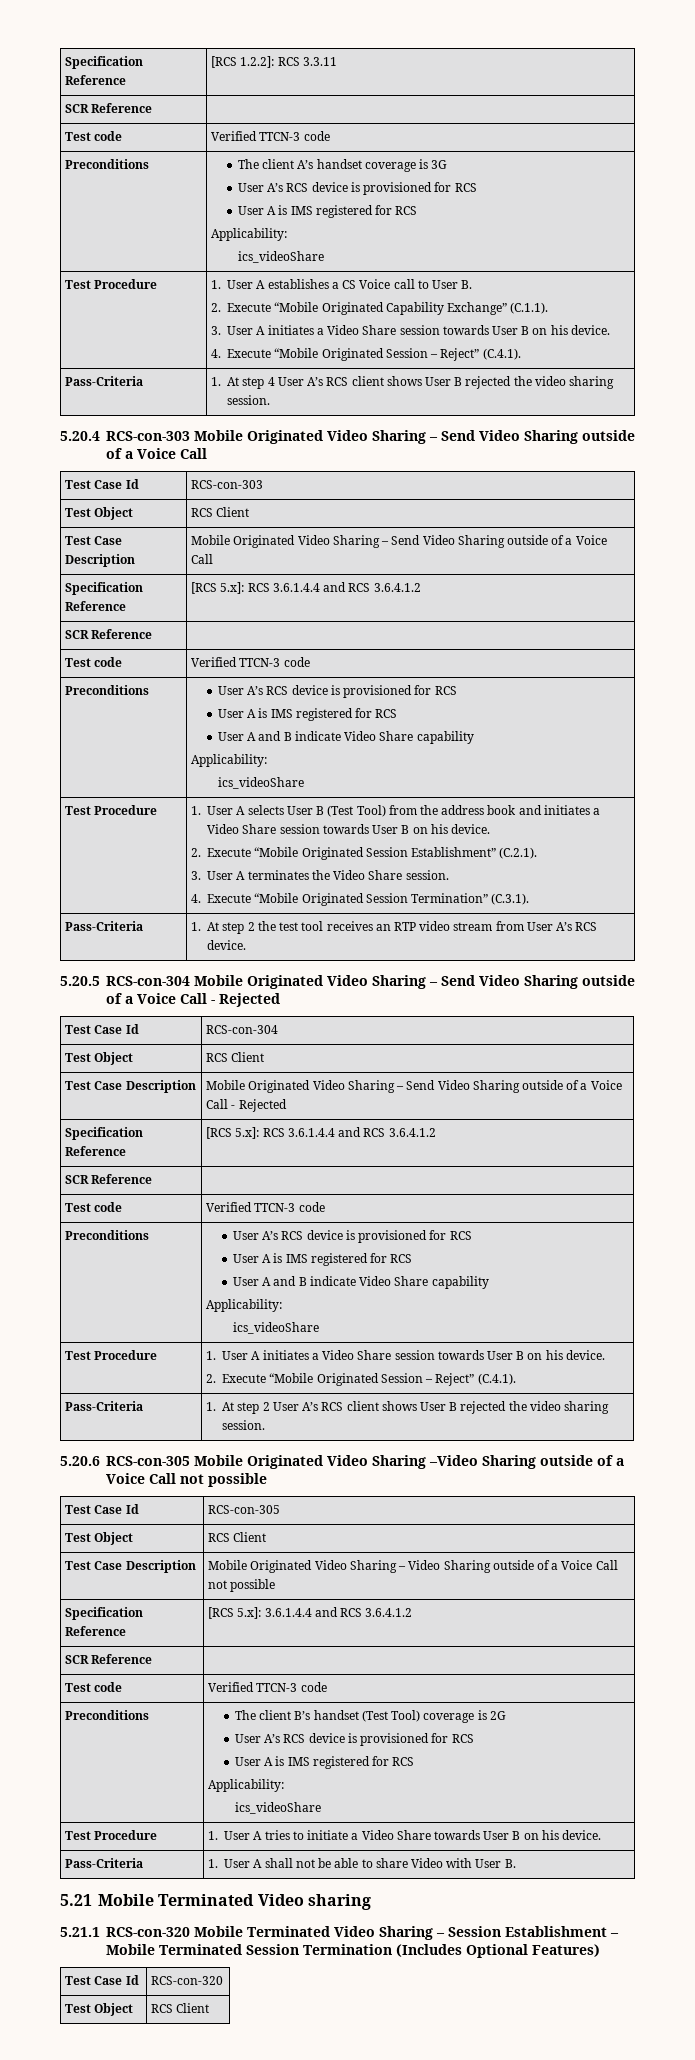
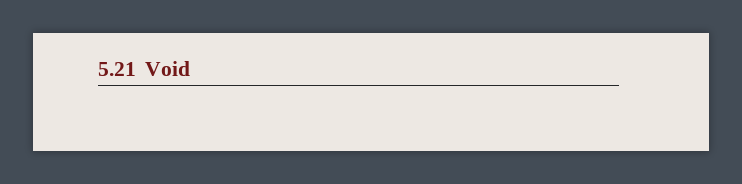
- Specification Reference | [RCS 1.2.2]: RCS 3.3.11
- SCR Reference |
- Test code | Verified TTCN-3 code
- Preconditions | The client A’s handset coverage is 3G
- User A’s RCS device is provisioned for RCS
- User A is IMS registered for RCS
- Applicability:
- ics_videoShare
- Test Procedure | 1. User A establishes a CS Voice call to User B.
- 2. Execute “Mobile Originated Capability Exchange” (C.1.1).
- 3. User A initiates a Video Share session towards User B on his device.
- 4. Execute “Mobile Originated Session – Reject” (C.4.1).
- Pass-Criteria | 1. At step 4 User A’s RCS client shows User B rejected the video sharing session.
- 5.20.4 RCS-con-303 Mobile Originated Video Sharing – Send Video Sharing outside of a Voice Call
- Test Case Id | RCS-con-303
- Test Object | RCS Client
- Test Case Description | Mobile Originated Video Sharing – Send Video Sharing outside of a Voice Call
- Specification Reference | [RCS 5.x]: RCS 3.6.1.4.4 and RCS 3.6.4.1.2
- SCR Reference |
- Test code | Verified TTCN-3 code
- Preconditions | User A’s RCS device is provisioned for RCS
- User A is IMS registered for RCS
- User A and B indicate Video Share capability
- Applicability:
- ics_videoShare
- Test Procedure | 1. User A selects User B (Test Tool) from the address book and initiates a Video Share session towards User B on his device.
- 2. Execute “Mobile Originated Session Establishment” (C.2.1).
- 3. User A terminates the Video Share session.
- 4. Execute “Mobile Originated Session Termination” (C.3.1).
- Pass-Criteria | 1. At step 2 the test tool receives an RTP video stream from User A’s RCS device.
- 5.20.5 RCS-con-304 Mobile Originated Video Sharing – Send Video Sharing outside of a Voice Call - Rejected
- Test Case Id | RCS-con-304
- Test Object | RCS Client
- Test Case Description | Mobile Originated Video Sharing – Send Video Sharing outside of a Voice Call - Rejected
- Specification Reference | [RCS 5.x]: RCS 3.6.1.4.4 and RCS 3.6.4.1.2
- SCR Reference |
- Test code | Verified TTCN-3 code
- Preconditions | User A’s RCS device is provisioned for RCS
- User A is IMS registered for RCS
- User A and B indicate Video Share capability
- Applicability:
- ics_videoShare
- Test Procedure | 1. User A initiates a Video Share session towards User B on his device.
- 2. Execute “Mobile Originated Session – Reject” (C.4.1).
- Pass-Criteria | 1. At step 2 User A’s RCS client shows User B rejected the video sharing session.
- 5.20.6 RCS-con-305 Mobile Originated Video Sharing –Video Sharing outside of a Voice Call not possible
- Test Case Id | RCS-con-305
- Test Object | RCS Client
- Test Case Description | Mobile Originated Video Sharing – Video Sharing outside of a Voice Call not possible
- Specification Reference | [RCS 5.x]: 3.6.1.4.4 and RCS 3.6.4.1.2
- SCR Reference |
- Test code | Verified TTCN-3 code
- Preconditions | The client B’s handset (Test Tool) coverage is 2G
- User A’s RCS device is provisioned for RCS
- User A is IMS registered for RCS
- Applicability:
- ics_videoShare
- Test Procedure | 1. User A tries to initiate a Video Share towards User B on his device.
- Pass-Criteria | 1. User A shall not be able to share Video with User B.
- 5.21 Mobile Terminated Video sharing
- 5.21.1 RCS-con-320 Mobile Terminated Video Sharing – Session Establishment – Mobile Terminated Session Termination (Includes Optional Features)
- Test Case Id | RCS-con-320
- Test Object | RCS Client
+ 5.21 Void

